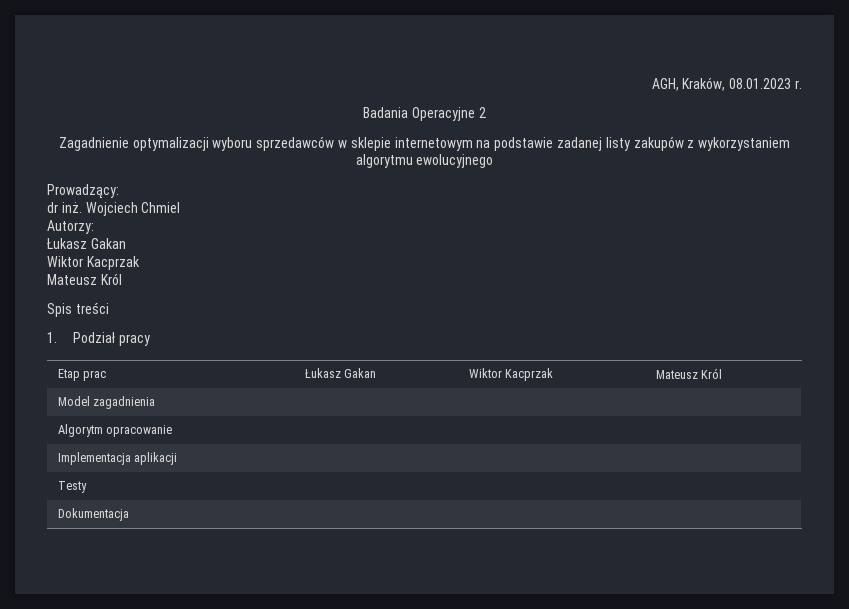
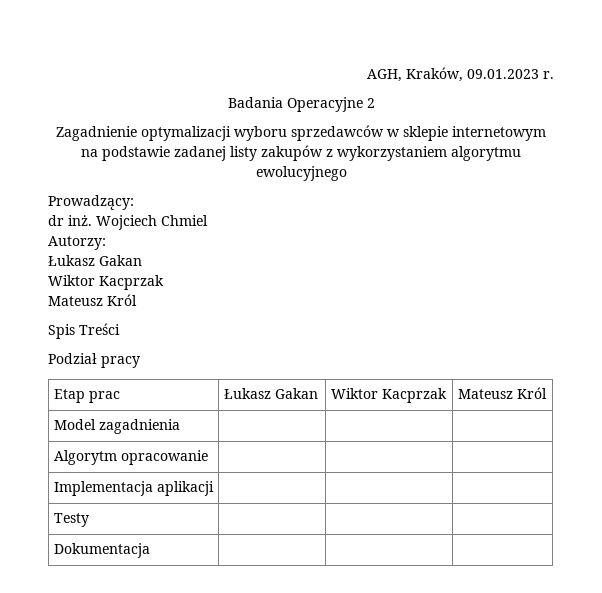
- AGH, Kraków, 08.01.2023 r.
+ AGH, Kraków, 09.01.2023 r.
- Spis treści
- 1. Podział pracy
+ Spis Treści
+ Podział pracy

